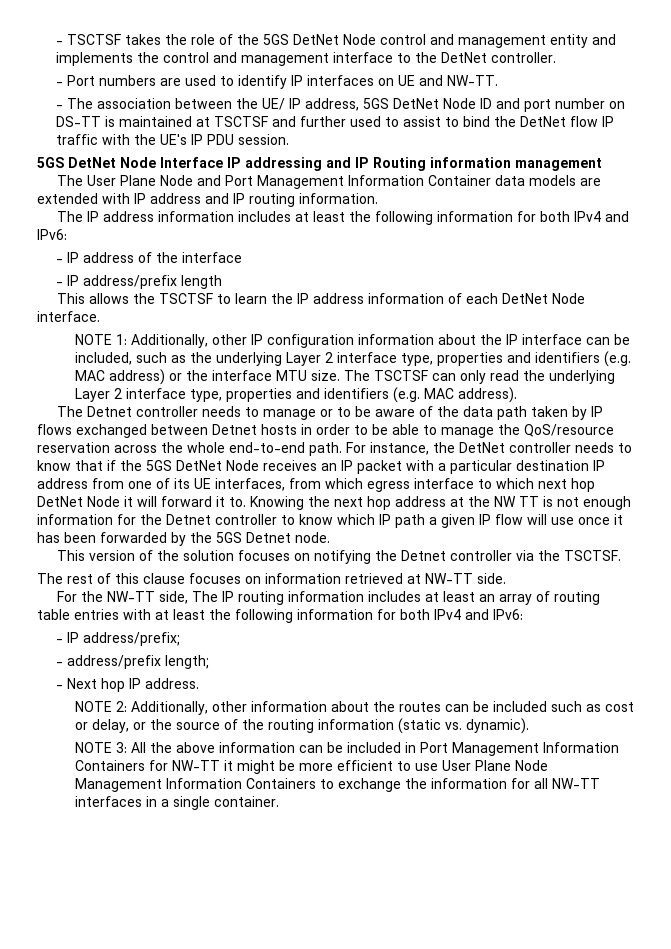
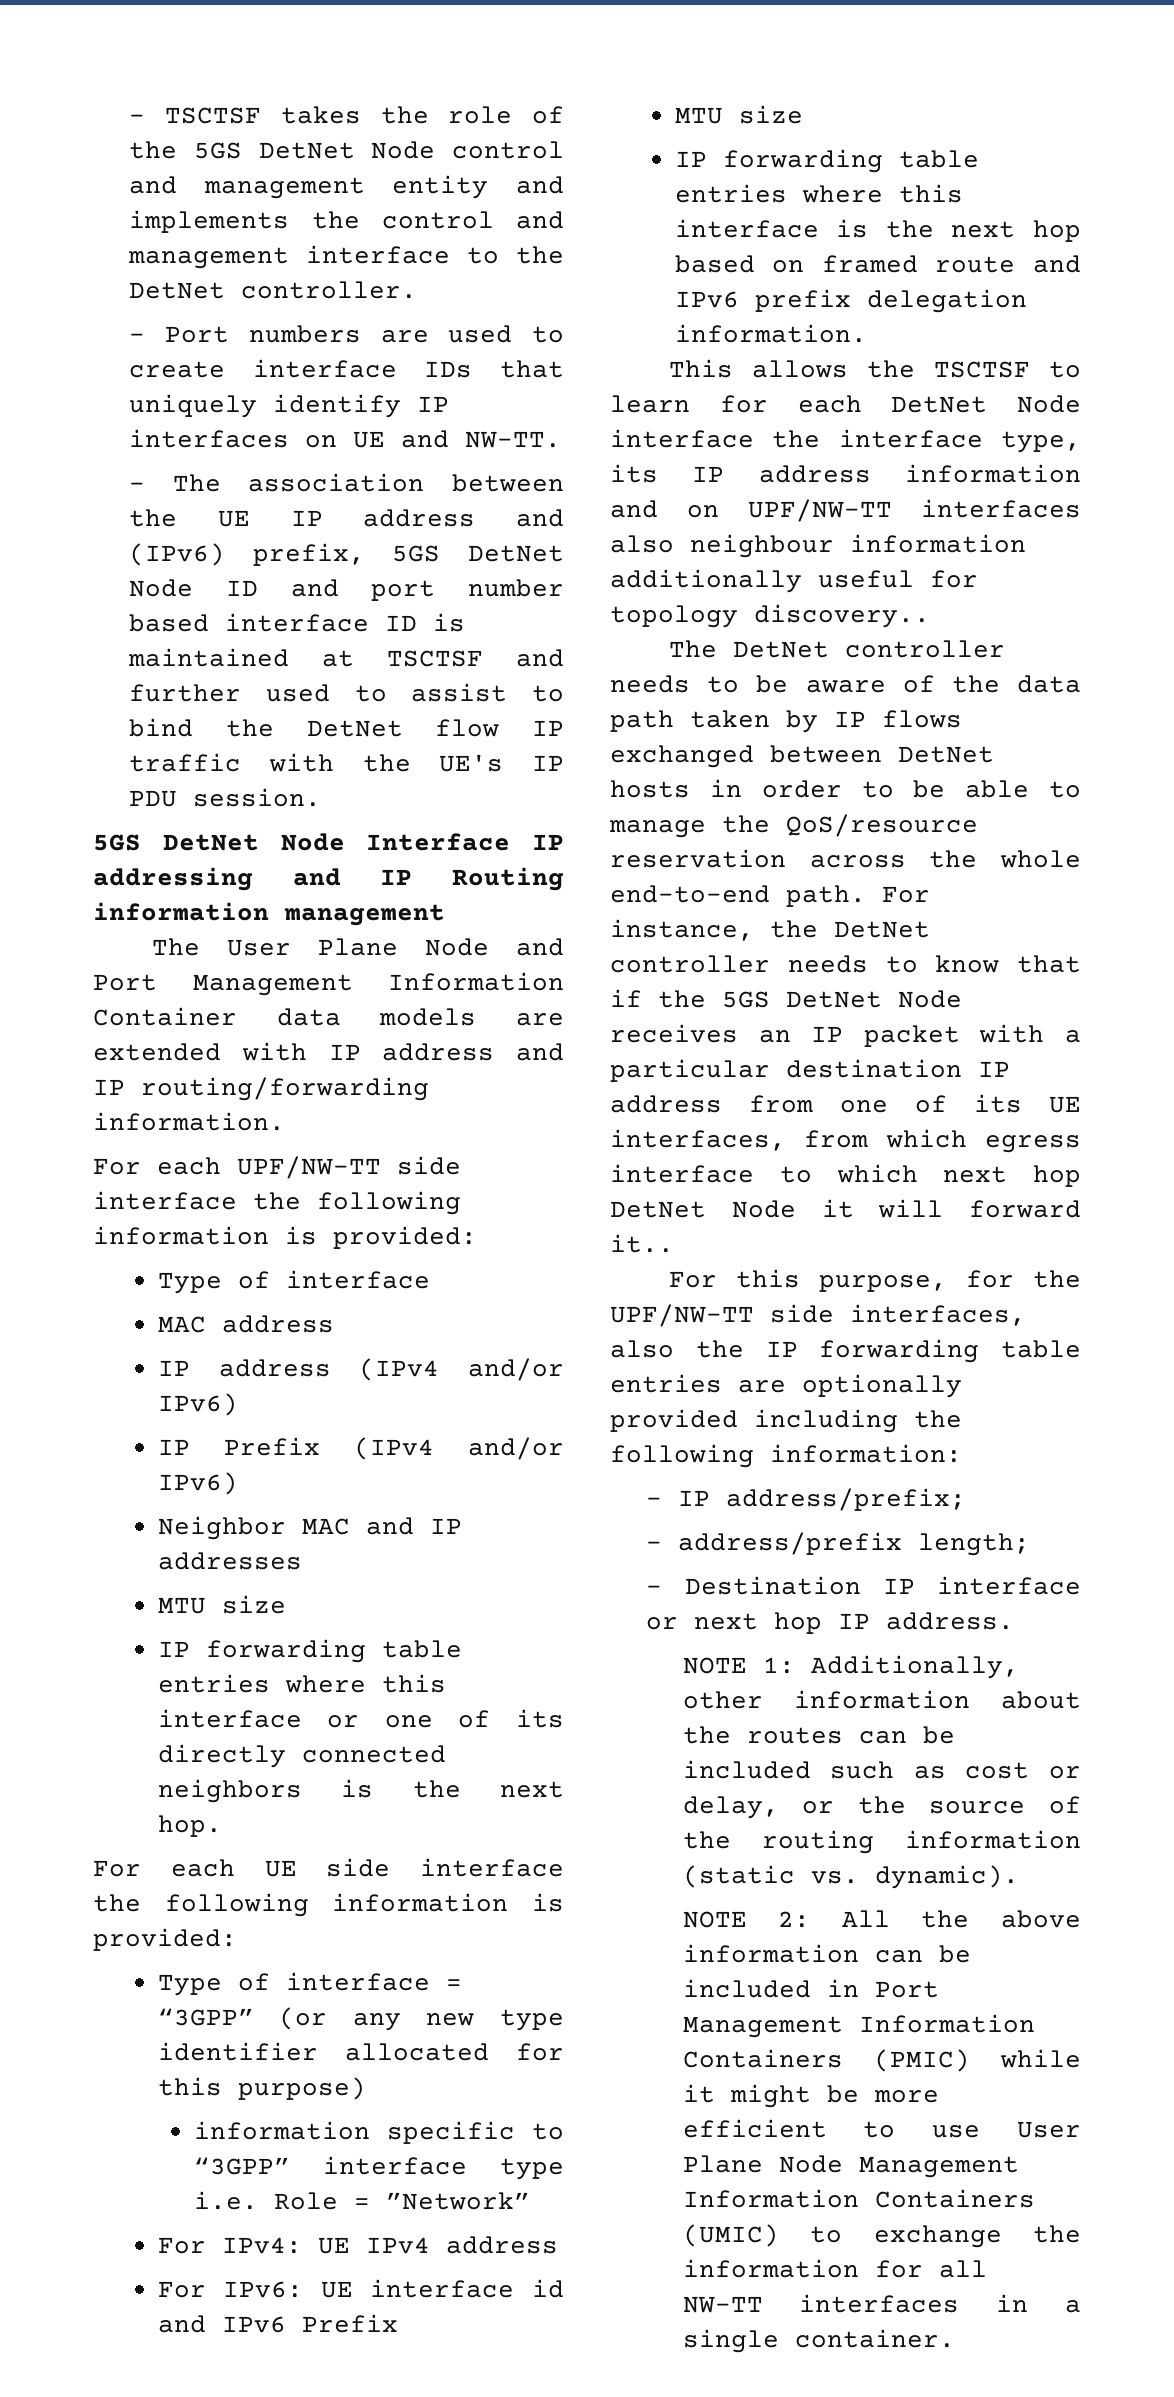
- - Port numbers are used to identify IP interfaces on UE and NW-TT.
+ - Port numbers are used to create interface IDs that uniquely identify IP interfaces on UE and NW-TT.
- - The association between the UE/ IP address, 5GS DetNet Node ID and port number on DS-TT is maintained at TSCTSF and further used to assist to bind the DetNet flow IP traffic with the UE's IP PDU session.
+ - The association between the UE IP address and (IPv6) prefix, 5GS DetNet Node ID and port number based interface ID is maintained at TSCTSF and further used to assist to bind the DetNet flow IP traffic with the UE's IP PDU session.
- The User Plane Node and Port Management Information Container data models are extended with IP address and IP routing information.
- The IP address information includes at least the following information for both IPv4 and IPv6:
- - IP address of the interface
- - IP address/prefix length
+ The User Plane Node and Port Management Information Container data models are extended with IP address and IP routing/forwarding information.
+ For each UPF/NW-TT side interface the following information is provided:
+ Type of interface
+ MAC address
+ IP address (IPv4 and/or IPv6)
+ IP Prefix (IPv4 and/or IPv6)
+ Neighbor MAC and IP addresses
+ MTU size
+ IP forwarding table entries where this interface or one of its directly connected neighbors is the next hop.
+ For each UE side interface the following information is provided:
+ Type of interface = “3GPP” (or any new type identifier allocated for this purpose)
+ information specific to “3GPP” interface type i.e. Role = ”Network”
+ For IPv4: UE IPv4 address
+ For IPv6: UE interface id and IPv6 Prefix
+ MTU size
+ IP forwarding table entries where this interface is the next hop based on framed route and IPv6 prefix delegation information.
- This allows the TSCTSF to learn the IP address information of each DetNet Node interface.
- NOTE 1: Additionally, other IP configuration information about the IP interface can be included, such as the underlying Layer 2 interface type, properties and identifiers (e.g. MAC address) or the interface MTU size. The TSCTSF can only read the underlying Layer 2 interface type, properties and identifiers (e.g. MAC address).
- The Detnet controller needs to manage or to be aware of the data path taken by IP flows exchanged between Detnet hosts in order to be able to manage the QoS/resource reservation across the whole end-to-end path.
+ This allows the TSCTSF to learn for each DetNet Node interface the interface type, its IP address information and on UPF/NW-TT interfaces also neighbour information additionally useful for topology discovery..
+ The DetNet controller needs to be aware of the data path taken by IP flows exchanged between DetNet hosts in order to be able to manage the QoS/resource reservation across the whole end-to-end path.
- For instance, the DetNet controller needs to know that if the 5GS DetNet Node receives an IP packet with a particular destination IP address from one of its UE interfaces, from which egress interface to which next hop DetNet Node it will forward it to. Knowing the next hop address at the NW TT is not enough information for the Detnet controller to know which IP path a given IP flow will use once it has been forwarded by the 5GS Detnet node.
- This version of the solution focuses on notifying the Detnet controller via the TSCTSF.
- The rest of this clause focuses on information retrieved at NW-TT side.
- For the NW-TT side, The IP routing information includes at least an array of routing table entries with at least the following information for both IPv4 and IPv6:
+ For instance, the DetNet controller needs to know that if the 5GS DetNet Node receives an IP packet with a particular destination IP address from one of its UE interfaces, from which egress interface to which next hop DetNet Node it will forward it..
+ For this purpose, for the UPF/NW-TT side interfaces, also the IP forwarding table entries are optionally provided including the following information:
- - Next hop IP address.
+ - Destination IP interface or next hop IP address.
- NOTE 2: Additionally, other information about the routes can be included such as cost or delay, or the source of the routing information (static vs. dynamic).
+ NOTE 1: Additionally, other information about the routes can be included such as cost or delay, or the source of the routing information (static vs. dynamic).
- NOTE 3: All the above information can be included in Port Management Information Containers for NW-TT it might be more efficient to use User Plane Node Management Information Containers to exchange the information for all NW-TT interfaces in a single container.
+ NOTE 2: All the above information can be included in Port Management Information Containers (PMIC) while it might be more efficient to use User Plane Node Management Information Containers (UMIC) to exchange the information for all NW-TT interfaces in a single container.

